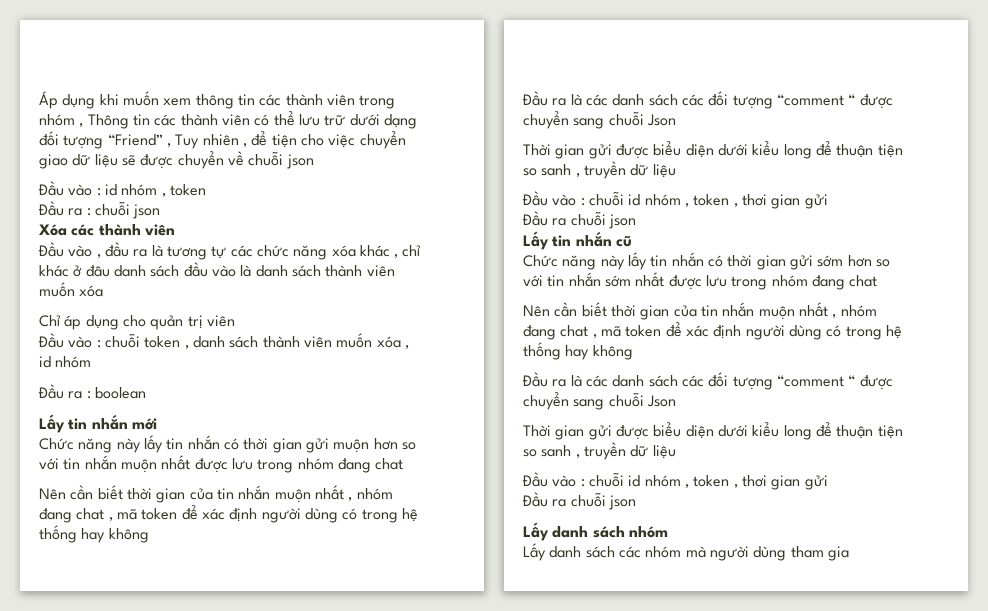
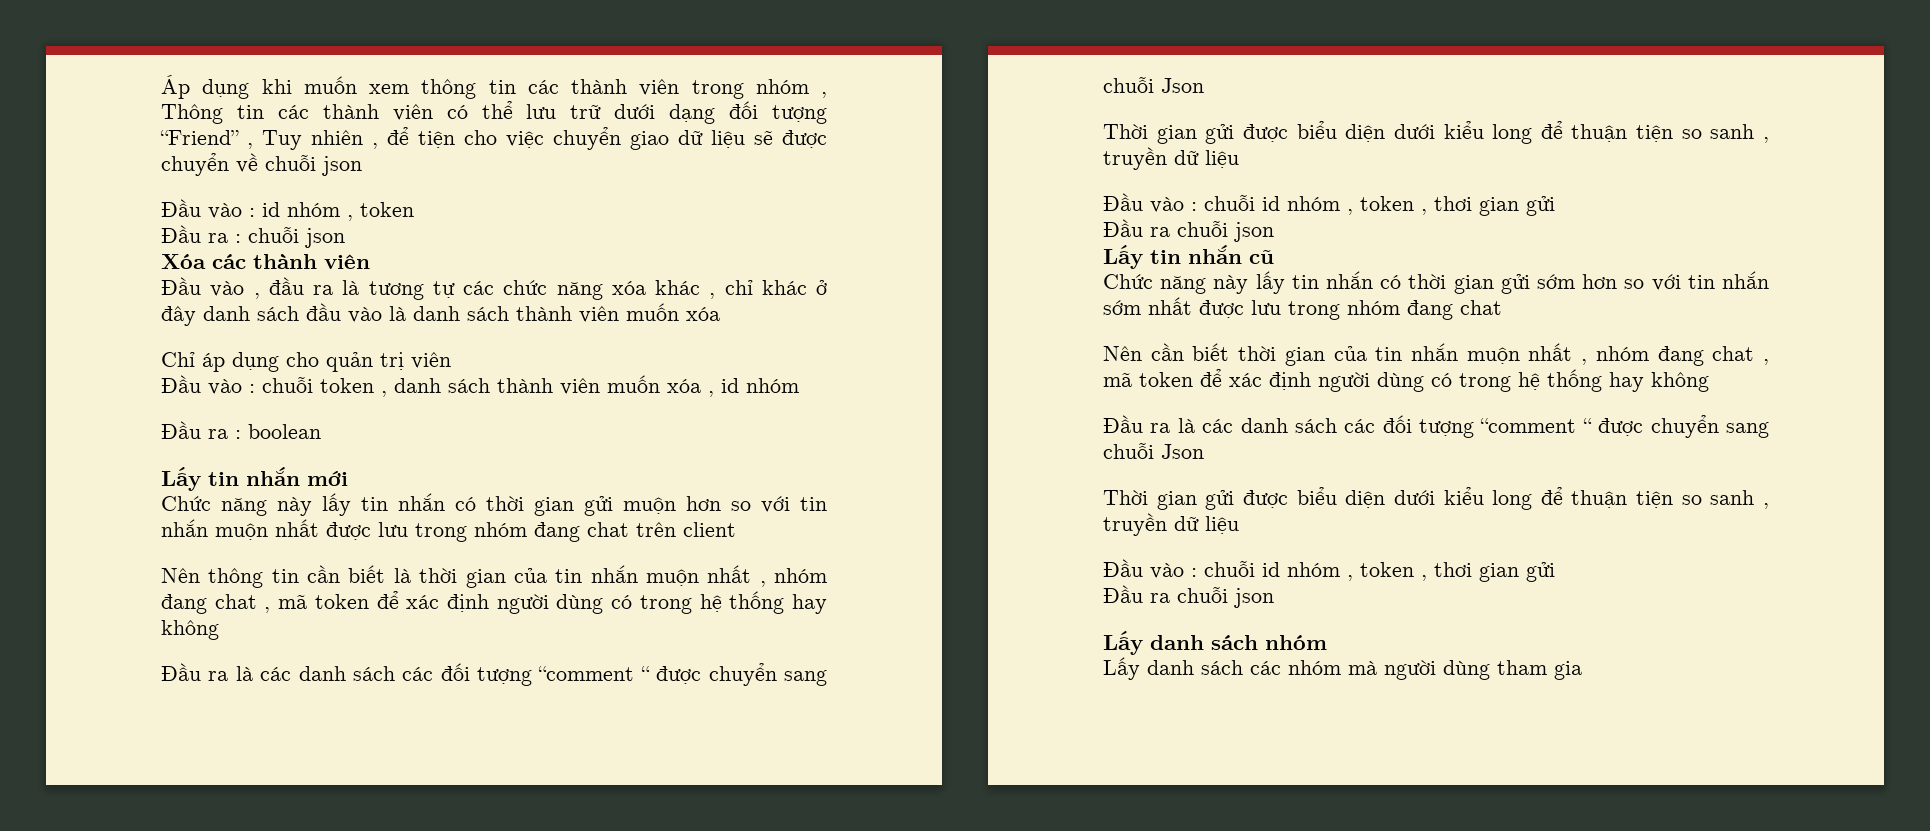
- Đầu vào , đầu ra là tương tự các chức năng xóa khác , chỉ khác ở đâu danh sách đầu vào là danh sách thành viên muốn xóa
+ Đầu vào , đầu ra là tương tự các chức năng xóa khác , chỉ khác ở đây danh sách đầu vào là danh sách thành viên muốn xóa
- Chức năng này lấy tin nhắn có thời gian gửi muộn hơn so với tin nhắn muộn nhất được lưu trong nhóm đang chat
- Nên cần biết thời gian của tin nhắn muộn nhất , nhóm đang chat , mã token để xác định người dùng có trong hệ thống hay không
+ Chức năng này lấy tin nhắn có thời gian gửi muộn hơn so với tin nhắn muộn nhất được lưu trong nhóm đang chat trên client
+ Nên thông tin cần biết là thời gian của tin nhắn muộn nhất , nhóm đang chat , mã token để xác định người dùng có trong hệ thống hay không

